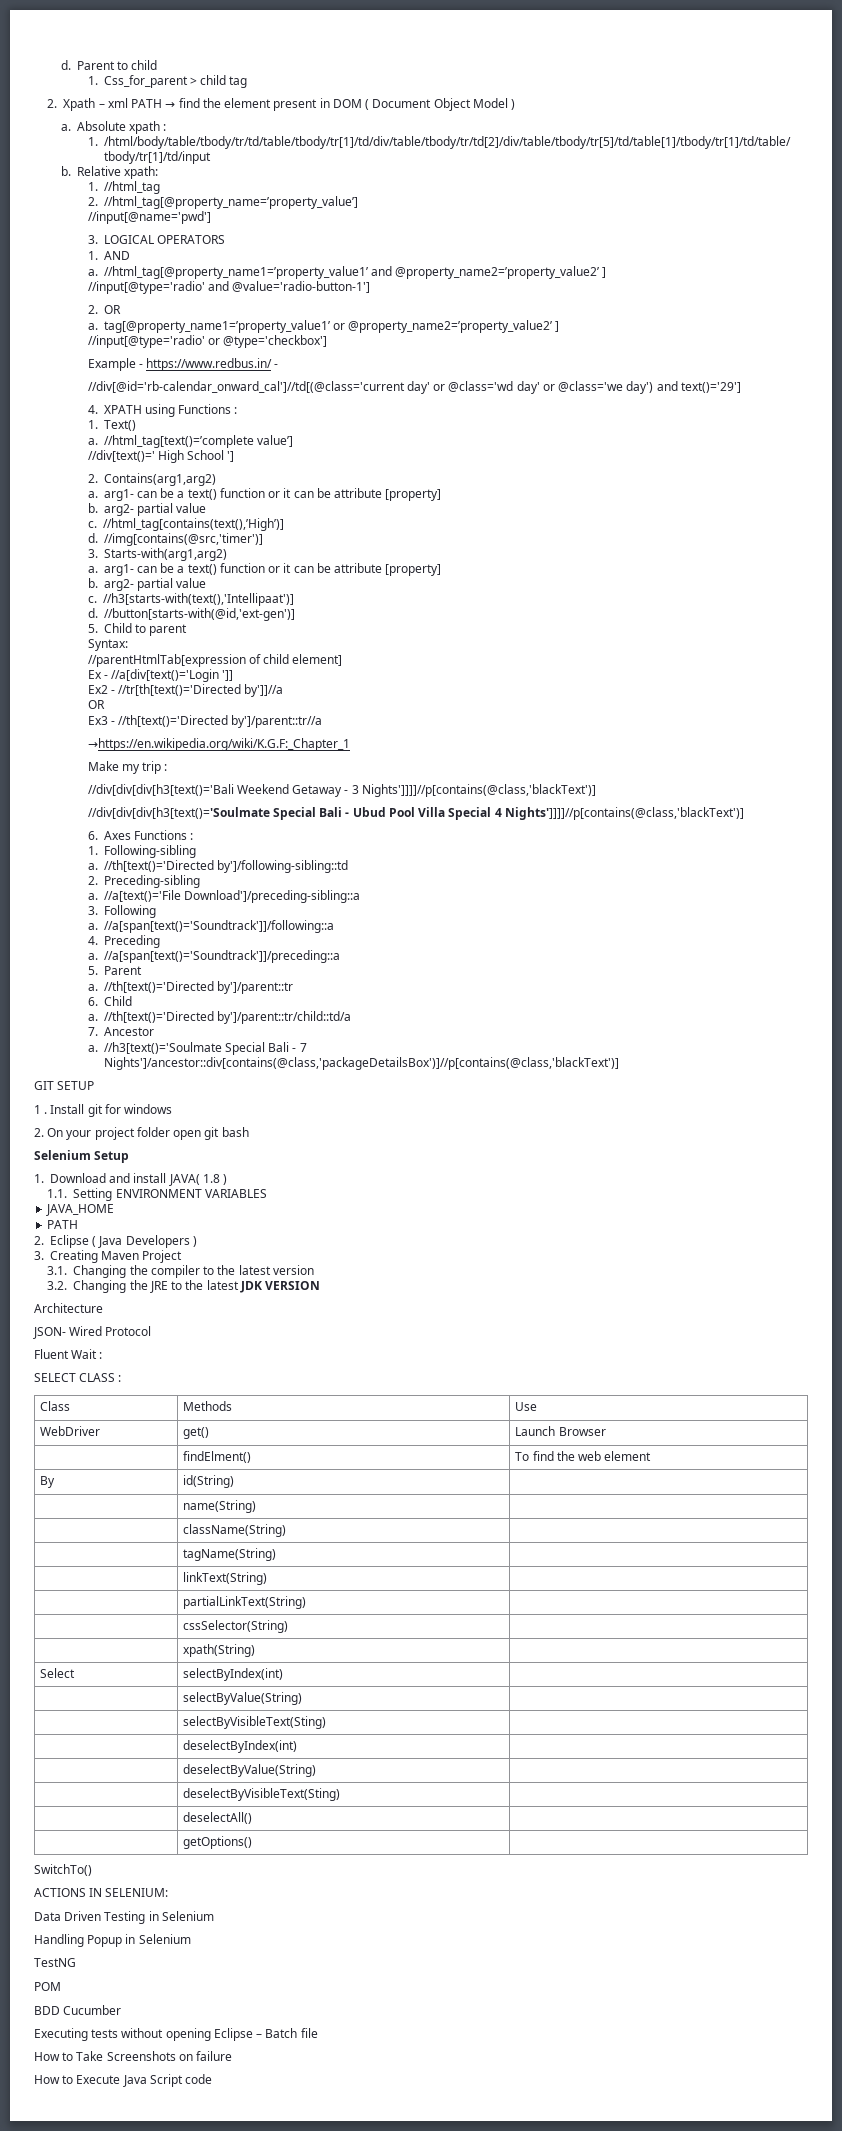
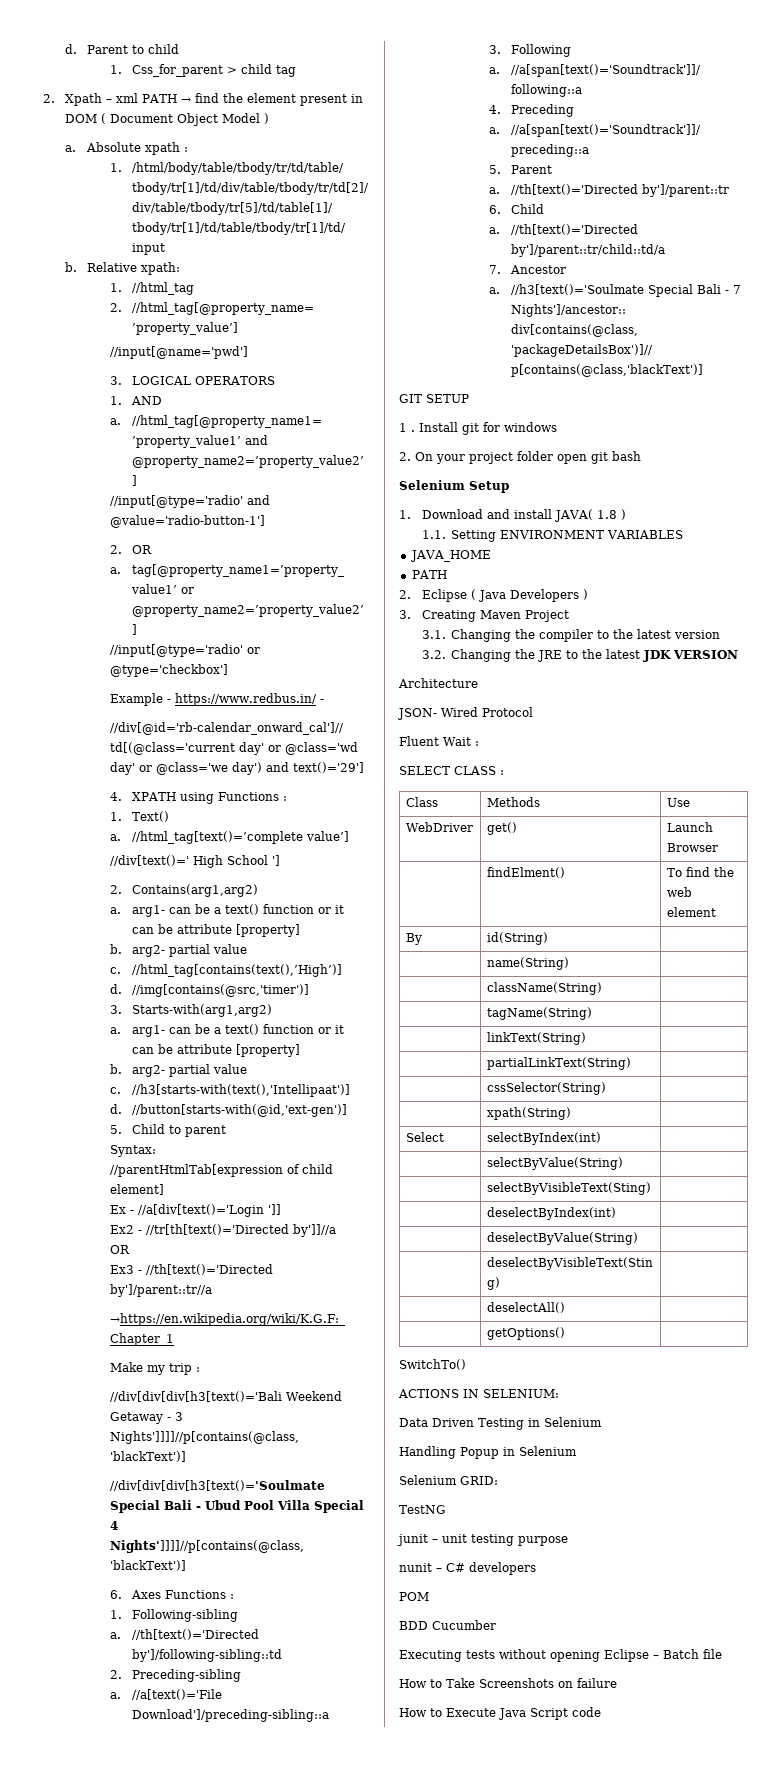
+ Selenium GRID:
+ junit – unit testing purpose
+ nunit – C# developers

